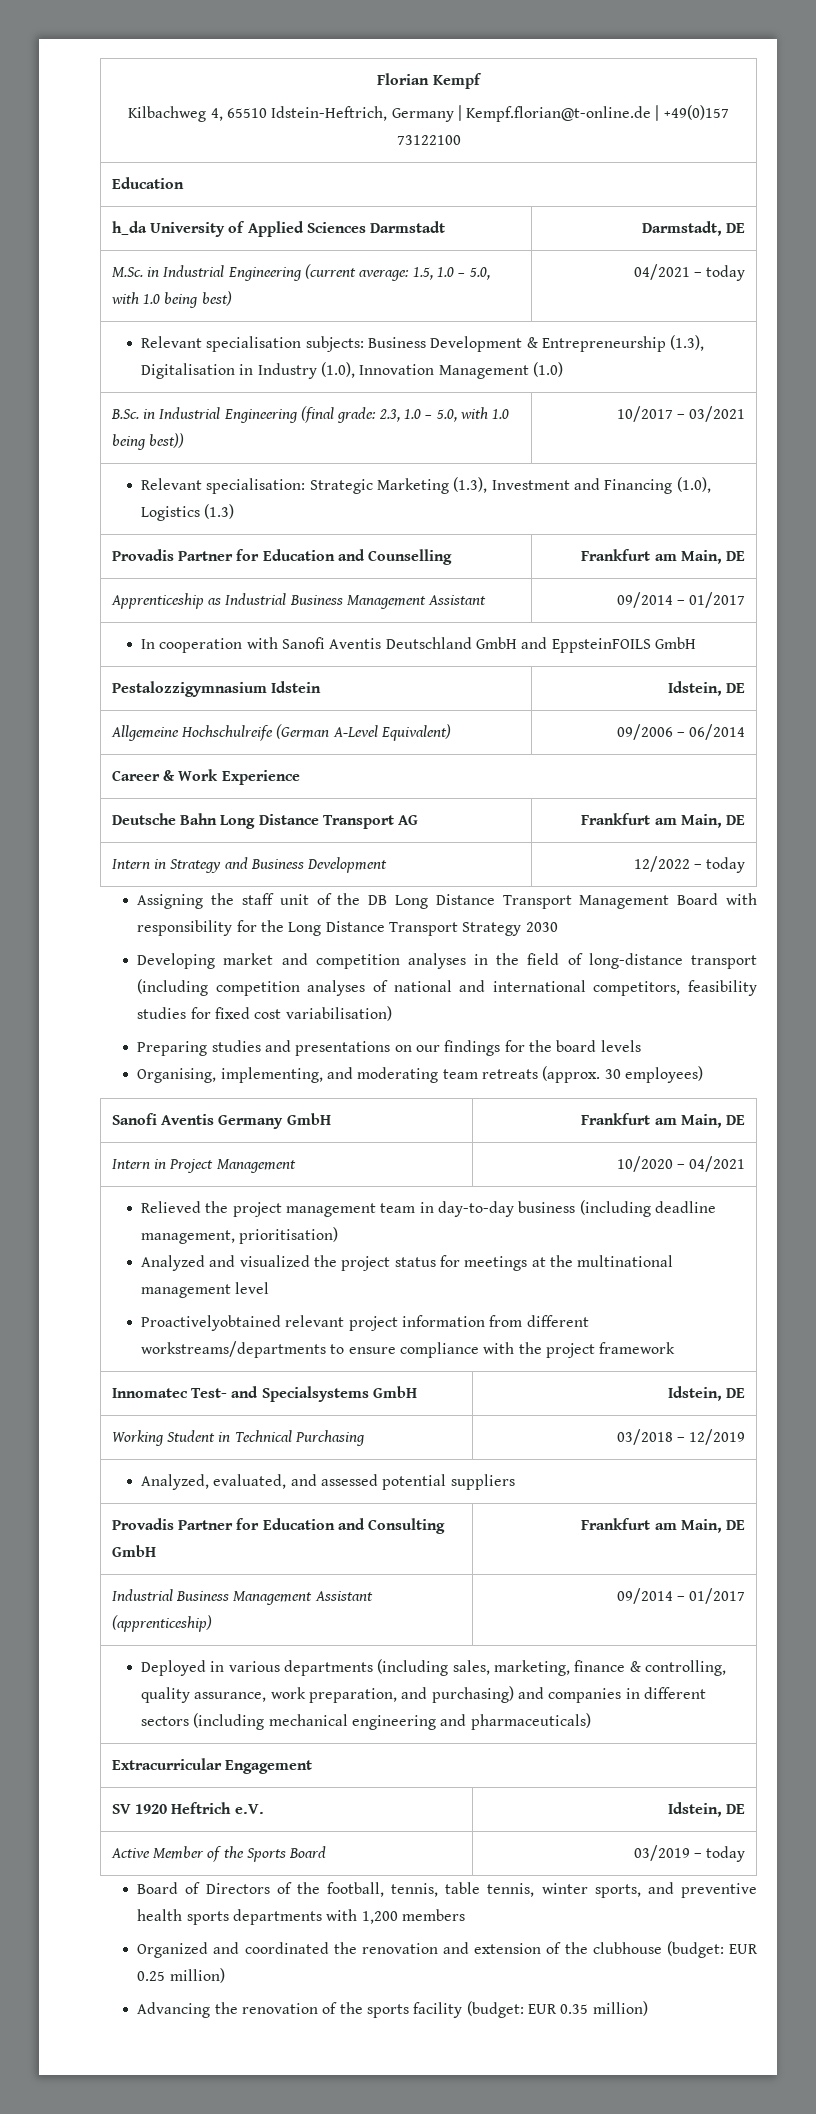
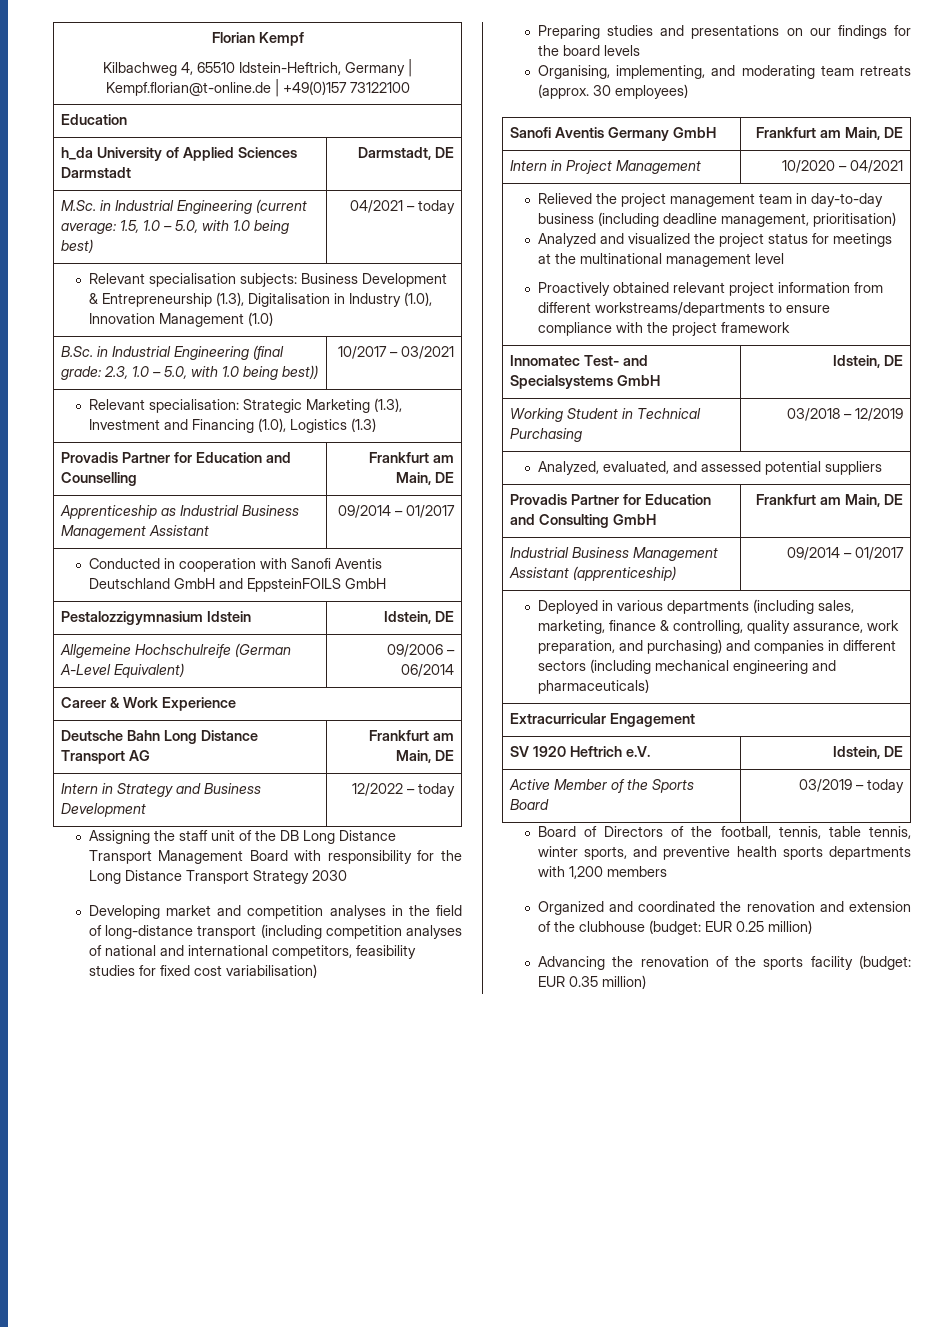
- In cooperation with Sanofi Aventis Deutschland GmbH and EppsteinFOILS GmbH
+ Conducted in cooperation with Sanofi Aventis Deutschland GmbH and EppsteinFOILS GmbH
  Relieved the project management team in day-to-day business (including deadline management, prioritisation)
  Analyzed and visualized the project status for meetings at the multinational management level
- Proactivelyobtained relevant project information from different workstreams/departments to ensure compliance with the project framework
+ Proactively obtained relevant project information from different workstreams/departments to ensure compliance with the project framework

